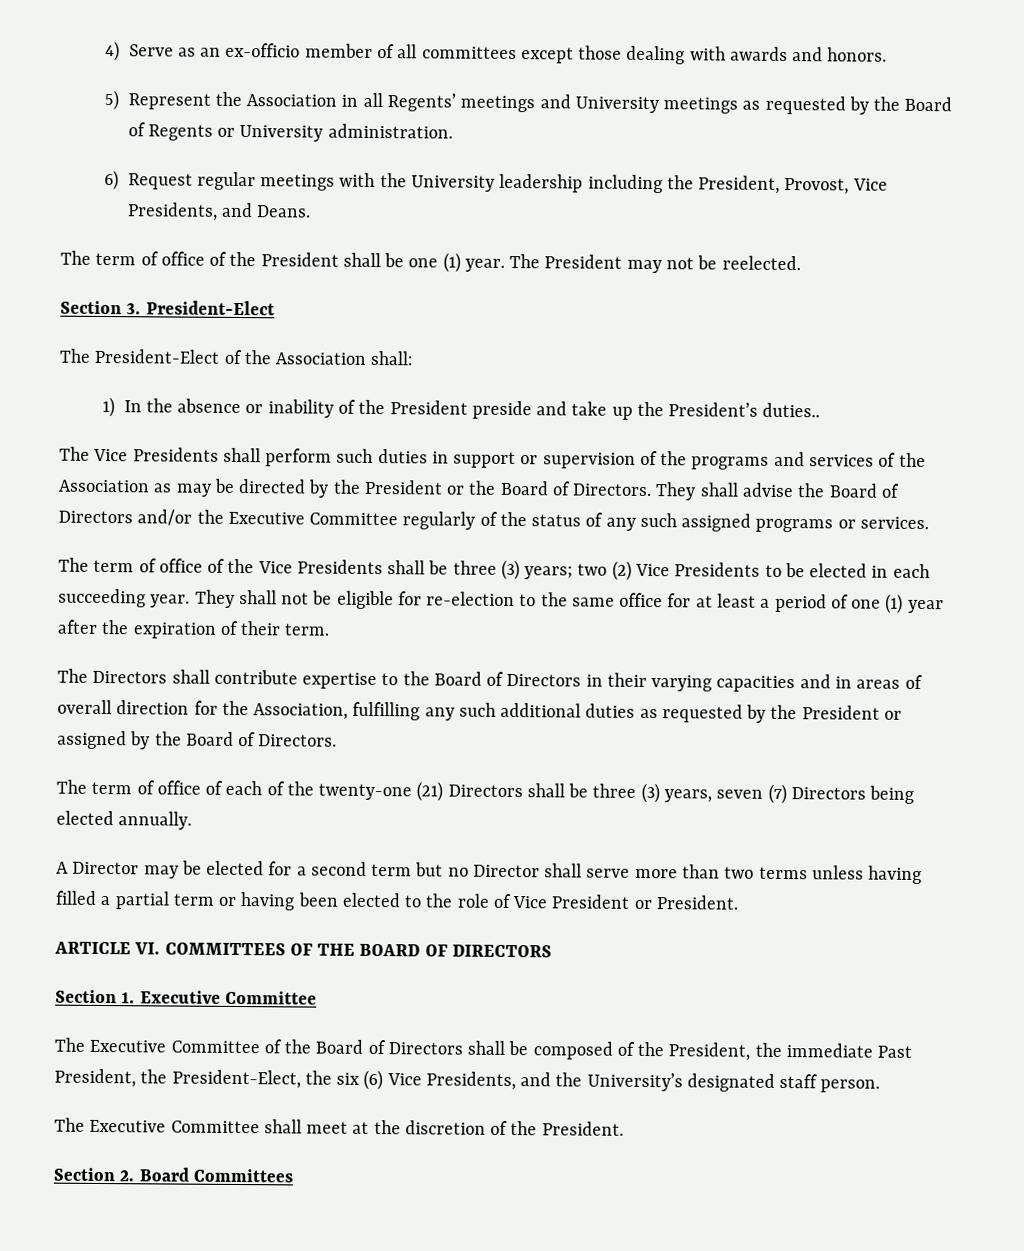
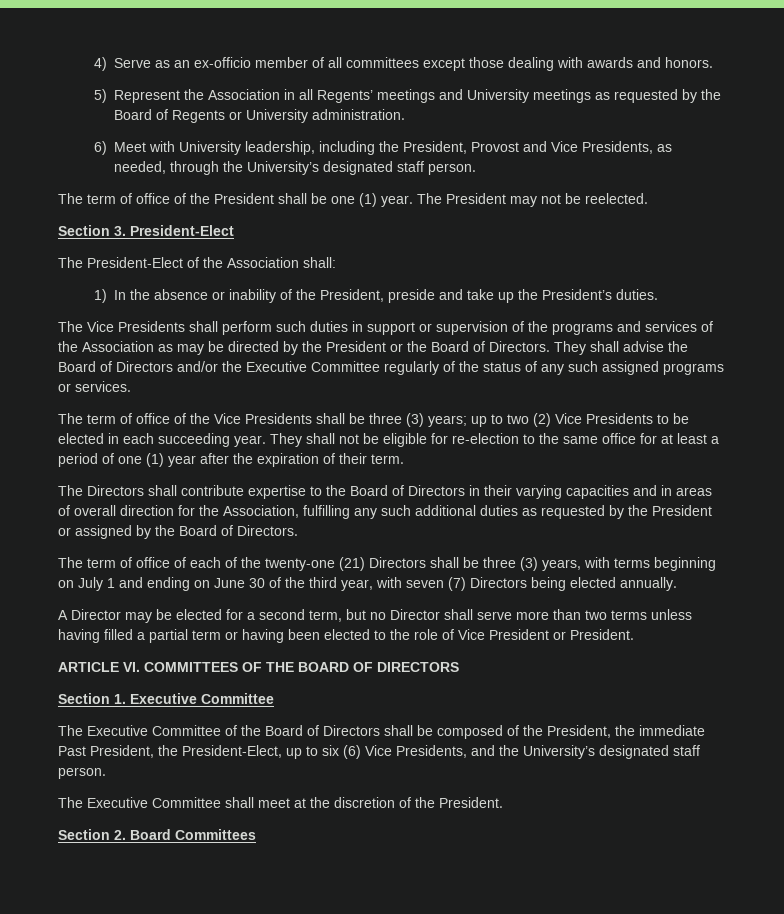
- 6) Request regular meetings with the University leadership including the President, Provost, Vice Presidents, and Deans.
+ 6) Meet with University leadership, including the President, Provost and Vice Presidents, as needed, through the University’s designated staff person.
- 1) In the absence or inability of the President preside and take up the President’s duties..
+ 1) In the absence or inability of the President, preside and take up the President’s duties.
- The term of office of the Vice Presidents shall be three (3) years; two (2) Vice Presidents to be elected in each succeeding year.
+ The term of office of the Vice Presidents shall be three (3) years; up to two (2) Vice Presidents to be elected in each succeeding year.
- The term of office of each of the twenty-one (21) Directors shall be three (3) years, seven (7) Directors being elected annually.
+ The term of office of each of the twenty-one (21) Directors shall be three (3) years, with terms beginning on July 1 and ending on June 30 of the third year, with seven (7) Directors being elected annually.
- A Director may be elected for a second term but no Director shall serve more than two terms unless having filled a partial term or having been elected to the role of Vice President or President.
+ A Director may be elected for a second term, but no Director shall serve more than two terms unless having filled a partial term or having been elected to the role of Vice President or President.
- The Executive Committee of the Board of Directors shall be composed of the President, the immediate Past President, the President-Elect, the six (6) Vice Presidents, and the University’s designated staff person.
+ The Executive Committee of the Board of Directors shall be composed of the President, the immediate Past President, the President-Elect, up to six (6) Vice Presidents, and the University’s designated staff person.

